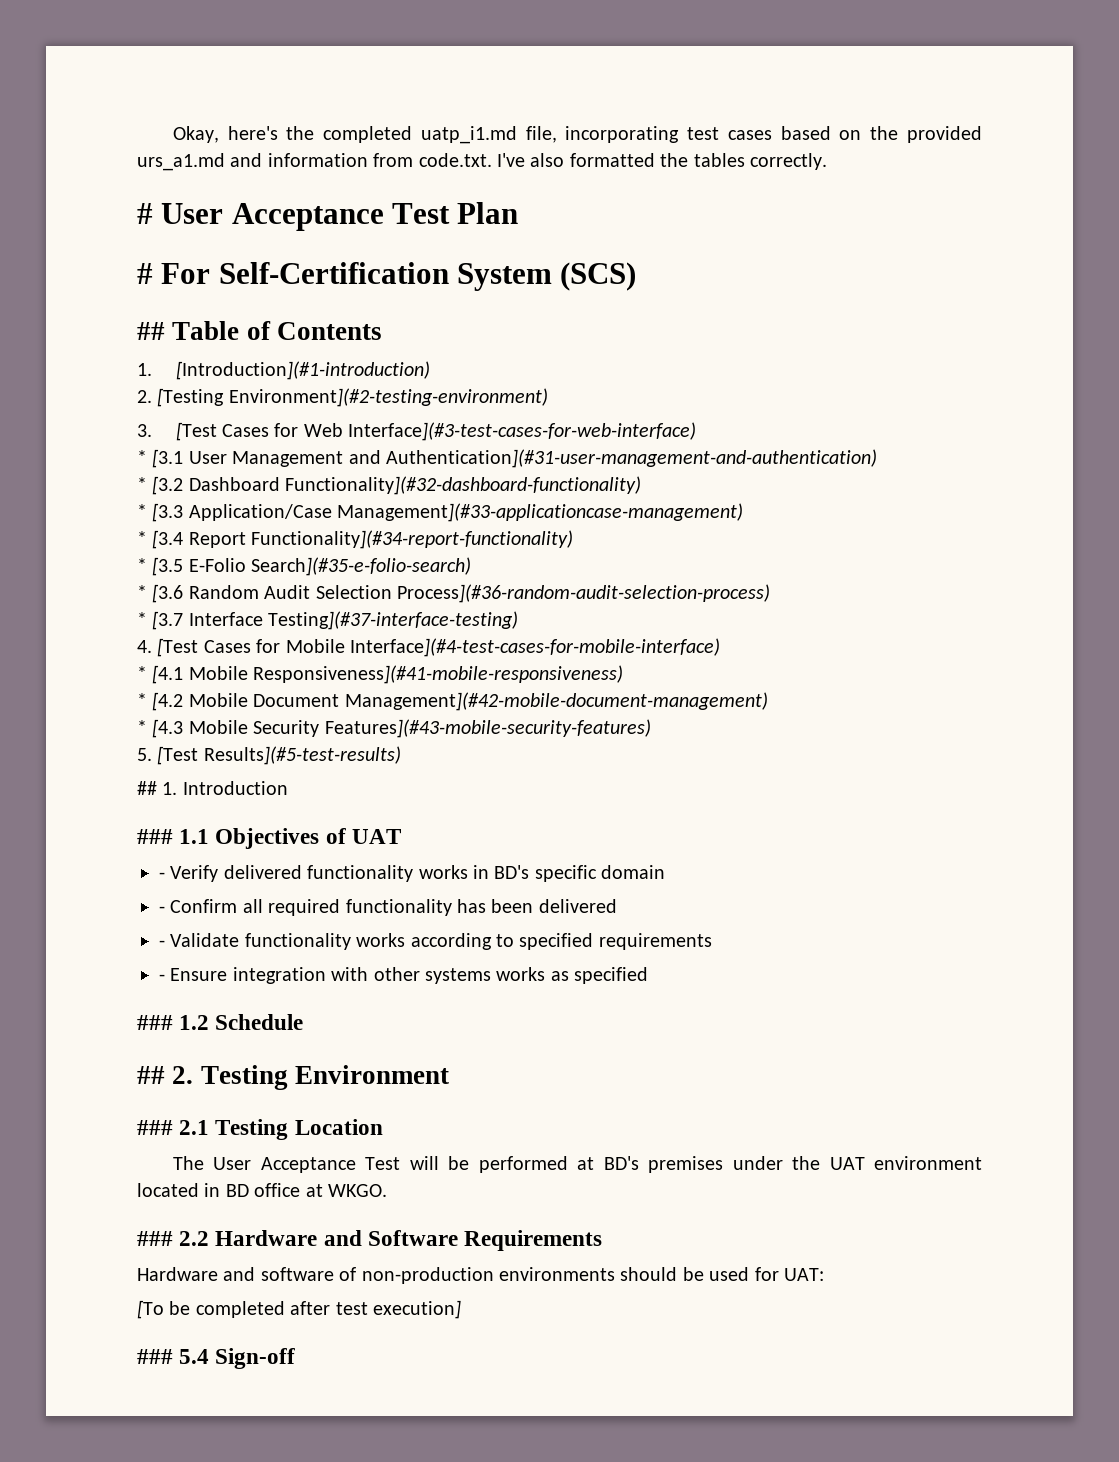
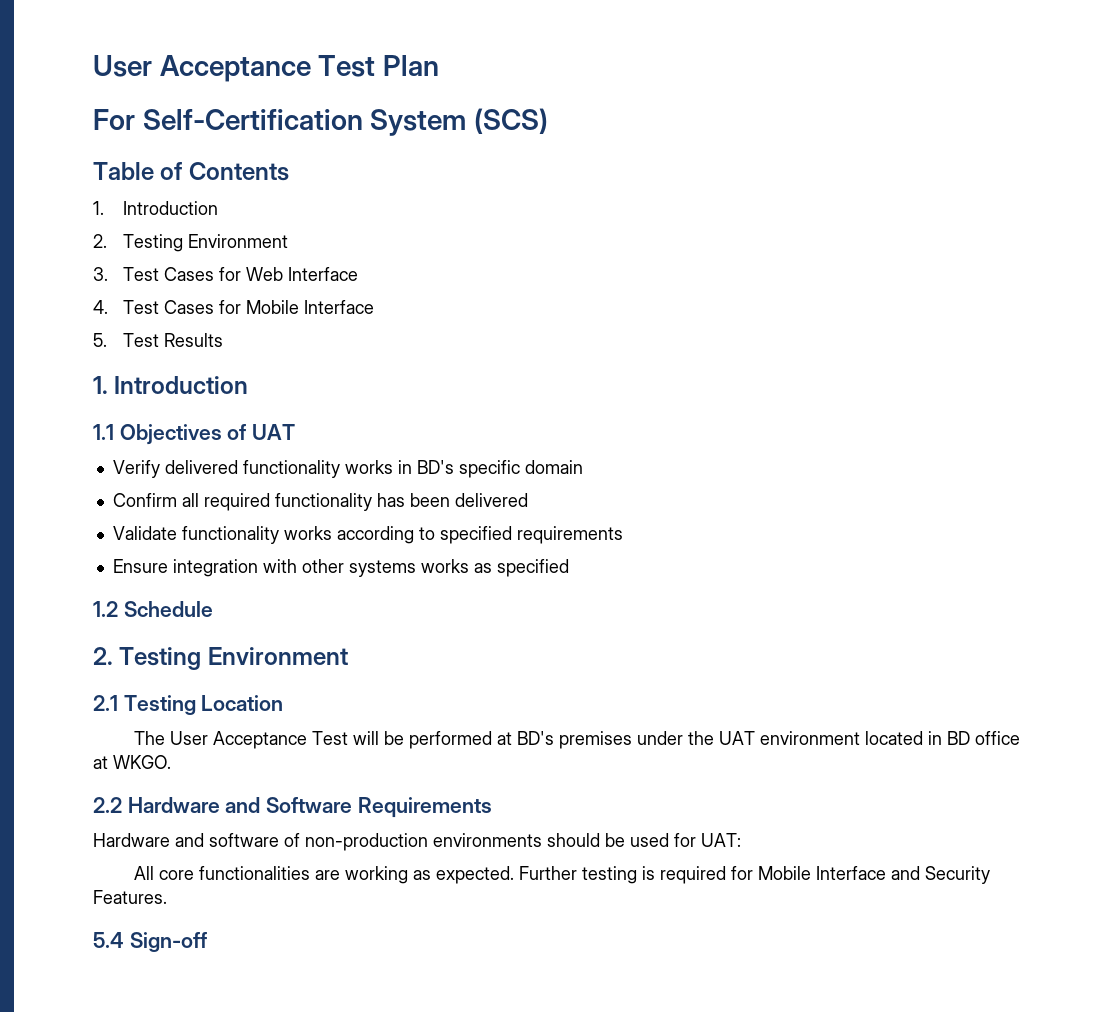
- Okay, here's the completed uatp_i1.md file, incorporating test cases based on the provided urs_a1.md and information from code.txt. I've also formatted the tables correctly.
- # User Acceptance Test Plan
+ User Acceptance Test Plan
- # For Self-Certification System (SCS)
+ For Self-Certification System (SCS)
- ## Table of Contents
- 1. [Introduction](#1-introduction)
- 2. [Testing Environment](#2-testing-environment)
+ Table of Contents
+ 1. Introduction
+ 2. Testing Environment
- 3. [Test Cases for Web Interface](#3-test-cases-for-web-interface)
- * [3.1 User Management and Authentication](#31-user-management-and-authentication)
- * [3.2 Dashboard Functionality](#32-dashboard-functionality)
- * [3.3 Application/Case Management](#33-applicationcase-management)
- * [3.4 Report Functionality](#34-report-functionality)
- * [3.5 E-Folio Search](#35-e-folio-search)
- * [3.6 Random Audit Selection Process](#36-random-audit-selection-process)
- * [3.7 Interface Testing](#37-interface-testing)
- 4. [Test Cases for Mobile Interface](#4-test-cases-for-mobile-interface)
- * [4.1 Mobile Responsiveness](#41-mobile-responsiveness)
- * [4.2 Mobile Document Management](#42-mobile-document-management)
- * [4.3 Mobile Security Features](#43-mobile-security-features)
- 5. [Test Results](#5-test-results)
- ## 1. Introduction
- ### 1.1 Objectives of UAT
+ 3. Test Cases for Web Interface
+ 4. Test Cases for Mobile Interface
+ 5. Test Results
+ 1. Introduction
+ 1.1 Objectives of UAT
- - Verify delivered functionality works in BD's specific domain
+ Verify delivered functionality works in BD's specific domain
- - Confirm all required functionality has been delivered
+ Confirm all required functionality has been delivered
- - Validate functionality works according to specified requirements
+ Validate functionality works according to specified requirements
- - Ensure integration with other systems works as specified
+ Ensure integration with other systems works as specified
- ### 1.2 Schedule
- ## 2. Testing Environment
- ### 2.1 Testing Location
+ 1.2 Schedule
+ 2. Testing Environment
+ 2.1 Testing Location
- ### 2.2 Hardware and Software Requirements
+ 2.2 Hardware and Software Requirements
- [To be completed after test execution]
- ### 5.4 Sign-off
+ All core functionalities are working as expected. Further testing is required for Mobile Interface and Security Features.
+ 5.4 Sign-off

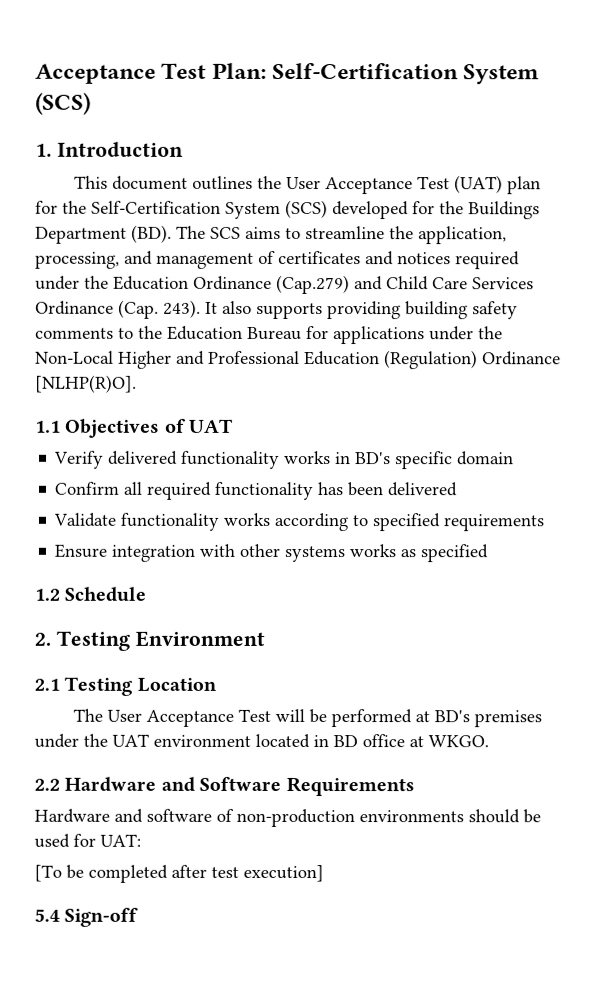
- User Acceptance Test Plan
- For Self-Certification System (SCS)
- Table of Contents
+ Acceptance Test Plan: Self-Certification System (SCS)
  1. Introduction
- 2. Testing Environment
- 3. Test Cases for Web Interface
- 4. Test Cases for Mobile Interface
- 5. Test Results
- 1. Introduction
+ This document outlines the User Acceptance Test (UAT) plan for the Self-Certification System (SCS) developed for the Buildings Department (BD). The SCS aims to streamline the application, processing, and management of certificates and notices required under the Education Ordinance (Cap.279) and Child Care Services Ordinance (Cap. 243). It also supports providing building safety comments to the Education Bureau for applications under the Non-Local Higher and Professional Education (Regulation) Ordinance [NLHP(R)O].
- All core functionalities are working as expected. Further testing is required for Mobile Interface and Security Features.
+ [To be completed after test execution]

